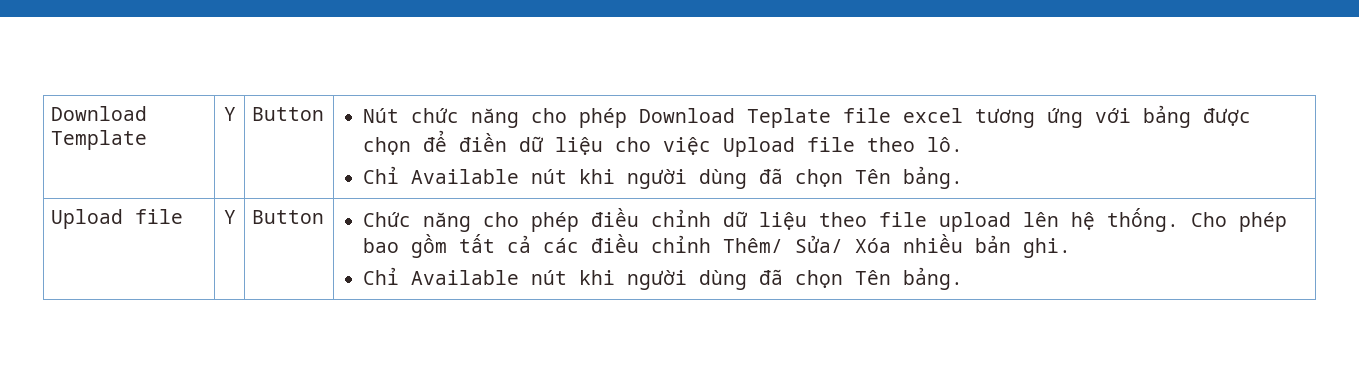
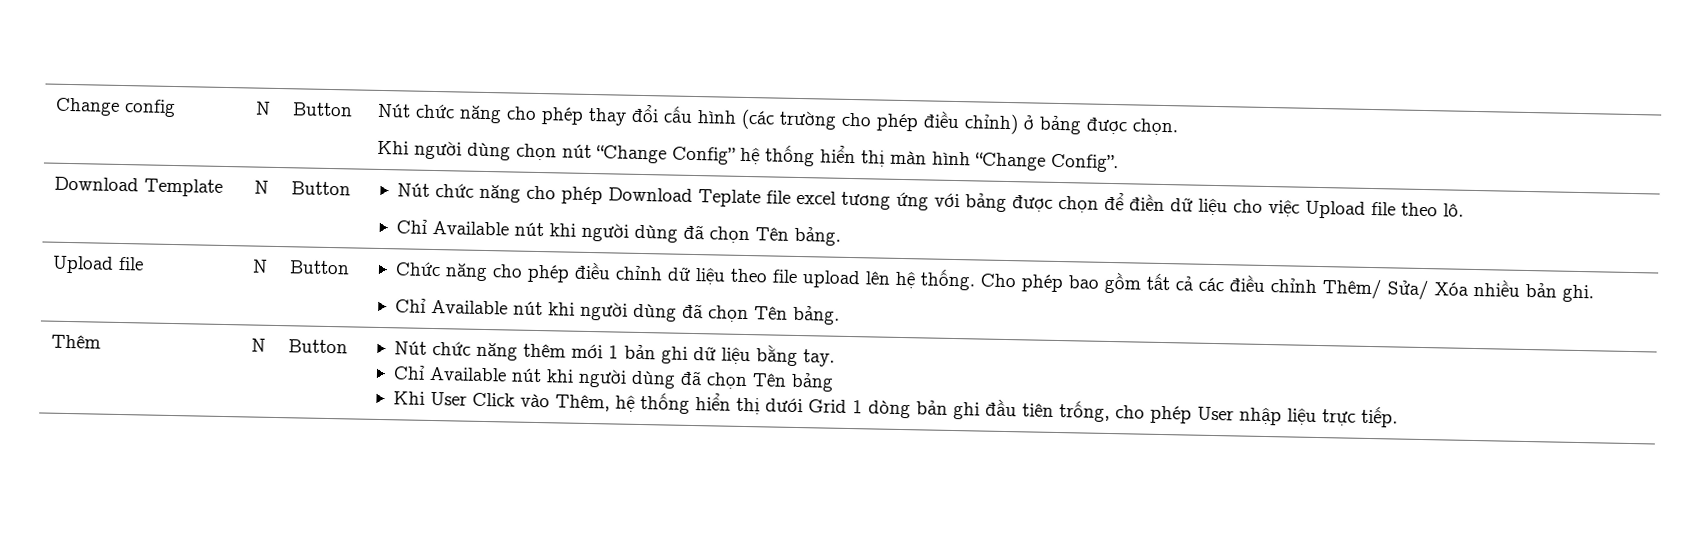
+ Change config | N | Button | Nút chức năng cho phép thay đổi cấu hình (các trường cho phép điều chỉnh) ở bảng được chọn.
+ Khi người dùng chọn nút “Change Config” hệ thống hiển thị màn hình “Change Config”.
- Download Template | Y | Button | Nút chức năng cho phép Download Teplate file excel tương ứng với bảng được chọn để điền dữ liệu cho việc Upload file theo lô.
+ Download Template | N | Button | Nút chức năng cho phép Download Teplate file excel tương ứng với bảng được chọn để điền dữ liệu cho việc Upload file theo lô.
- Upload file | Y
+ Upload file | N
+ Thêm | N | Button | Nút chức năng thêm mới 1 bản ghi dữ liệu bằng tay.
+ Chỉ Available nút khi người dùng đã chọn Tên bảng
+ Khi User Click vào Thêm, hệ thống hiển thị dưới Grid 1 dòng bản ghi đầu tiên trống, cho phép User nhập liệu trực tiếp.

